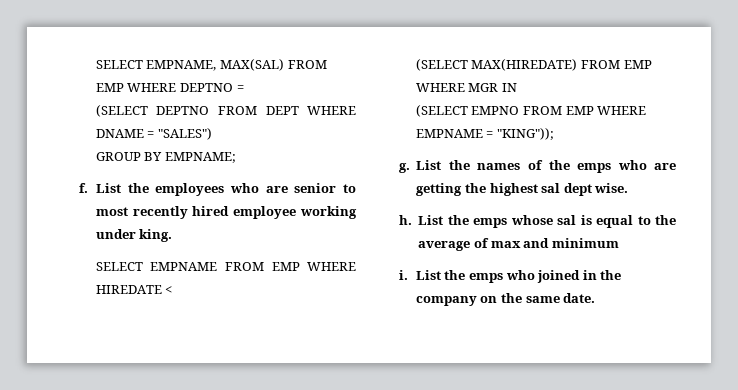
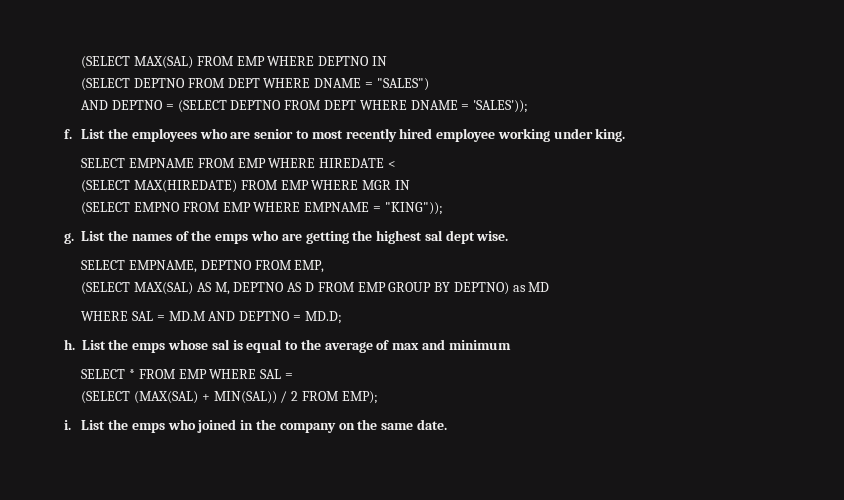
- SELECT EMPNAME, MAX(SAL) FROM EMP WHERE DEPTNO =
+ (SELECT MAX(SAL) FROM EMP WHERE DEPTNO IN
- GROUP BY EMPNAME;
+ AND DEPTNO = (SELECT DEPTNO FROM DEPT WHERE DNAME = 'SALES'));
+ SELECT EMPNAME, DEPTNO FROM EMP,
+ (SELECT MAX(SAL) AS M, DEPTNO AS D FROM EMP GROUP BY DEPTNO) as MD
+ WHERE SAL = MD.M AND DEPTNO = MD.D;
+ SELECT * FROM EMP WHERE SAL =
+ (SELECT (MAX(SAL) + MIN(SAL)) / 2 FROM EMP);

